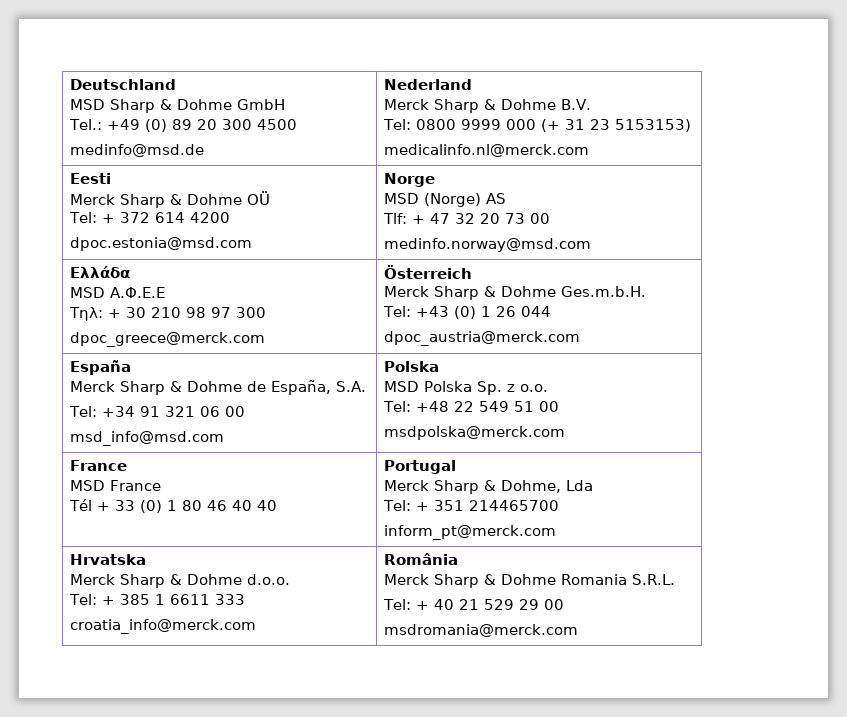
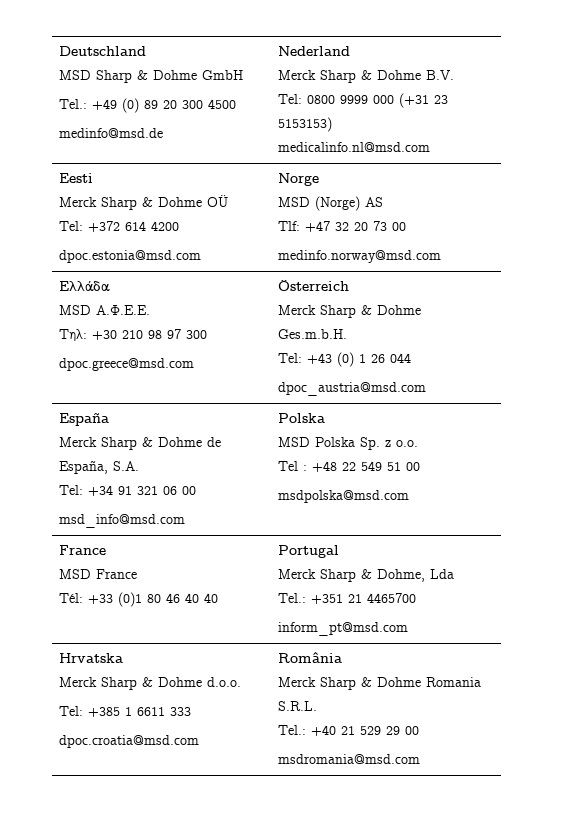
  Deutschland
  MSD Sharp & Dohme GmbH
  Tel.: +49 (0) 89 20 300 4500
  medinfo@msd.de | Nederland
  Merck Sharp & Dohme B.V.
- Tel: 0800 9999 000 (+ 31 23 5153153)
- medicalinfo.nl@merck.com
+ Tel: 0800 9999 000 (+31 23 5153153)
+ medicalinfo.nl@msd.com
  Eesti
  Merck Sharp & Dohme OÜ
- Tel: + 372 614 4200
+ Tel: +372 614 4200
  dpoc.estonia@msd.com | Norge
  MSD (Norge) AS
- Tlf: + 47 32 20 73 00
+ Tlf: +47 32 20 73 00
  Ελλάδα
- MSD Α.Φ.Ε.Ε
- Τηλ: + 30 210 98 97 300
- dpoc_greece@merck.com | Österreich
+ MSD Α.Φ.Ε.Ε.
+ Τηλ: +30 210 98 97 300
+ dpoc.greece@msd.com | Österreich
  Merck Sharp & Dohme Ges.m.b.H.
  Tel: +43 (0) 1 26 044
- dpoc_austria@merck.com
+ dpoc_austria@msd.com
  España
  Merck Sharp & Dohme de España, S.A.
  Tel: +34 91 321 06 00
  msd_info@msd.com | Polska
  MSD Polska Sp. z o.o.
- Tel: +48 22 549 51 00
- msdpolska@merck.com
+ Tel : +48 22 549 51 00
+ msdpolska@msd.com
  France
  MSD France
- Tél + 33 (0) 1 80 46 40 40 | Portugal
+ Tél: +33 (0)1 80 46 40 40 | Portugal
  Merck Sharp & Dohme, Lda
- Tel: + 351 214465700
- inform_pt@merck.com
+ Tel.: +351 21 4465700
+ inform_pt@msd.com
  Hrvatska
  Merck Sharp & Dohme d.o.o.
- Tel: + 385 1 6611 333
- croatia_info@merck.com | România
+ Tel: +385 1 6611 333
+ dpoc.croatia@msd.com | România
  Merck Sharp & Dohme Romania S.R.L.
- Tel: + 40 21 529 29 00
- msdromania@merck.com
+ Tel.: +40 21 529 29 00
+ msdromania@msd.com

